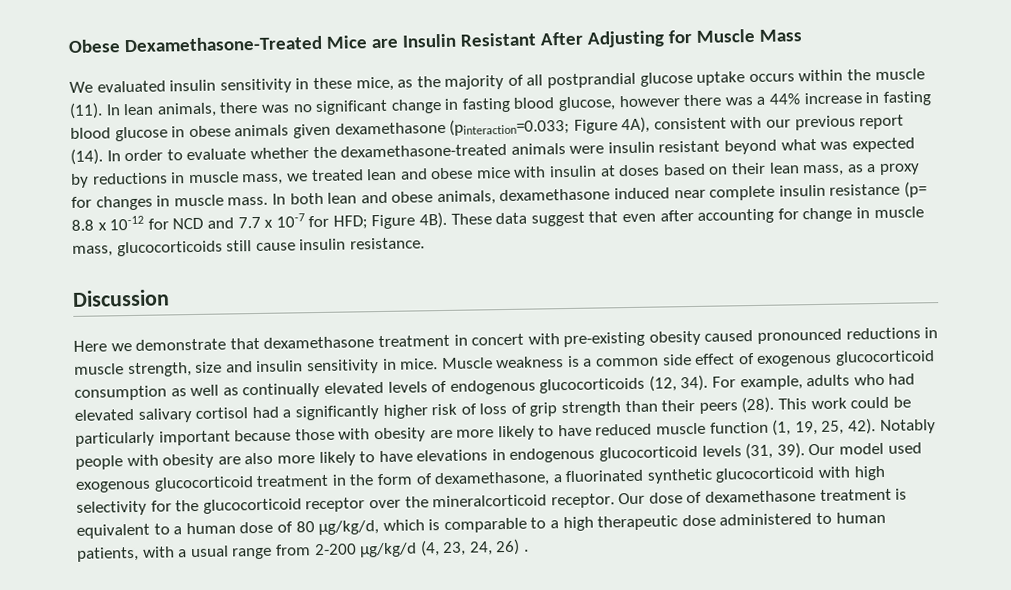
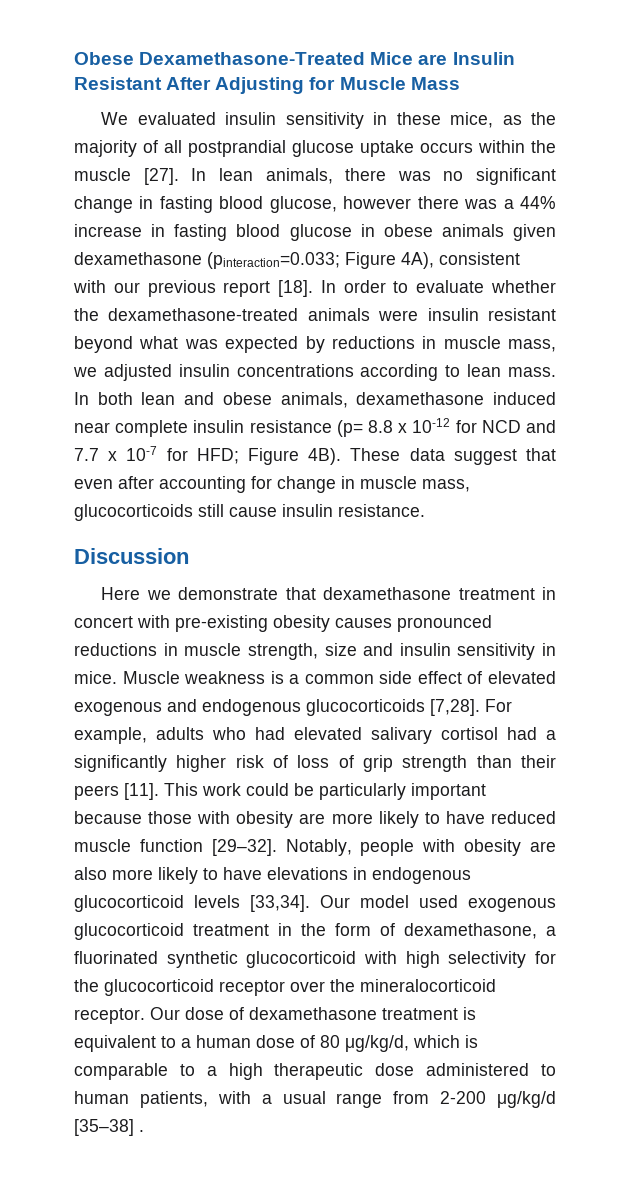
- We evaluated insulin sensitivity in these mice, as the majority of all postprandial glucose uptake occurs within the muscle (11).
+ We evaluated insulin sensitivity in these mice, as the majority of all postprandial glucose uptake occurs within the muscle [27].
- In lean animals, there was no significant change in fasting blood glucose, however there was a 44% increase in fasting blood glucose in obese animals given dexamethasone (pinteraction=0.033; Figure 4A), consistent with our previous report (14).
+ In lean animals, there was no significant change in fasting blood glucose, however there was a 44% increase in fasting blood glucose in obese animals given dexamethasone (pinteraction=0.033; Figure 4A), consistent with our previous report [18].
- In order to evaluate whether the dexamethasone-treated animals were insulin resistant beyond what was expected by reductions in muscle mass, we treated lean and obese mice with insulin at doses based on their lean mass, as a proxy for changes in muscle mass.
+ In order to evaluate whether the dexamethasone-treated animals were insulin resistant beyond what was expected by reductions in muscle mass, we adjusted insulin concentrations according to lean mass.
- Here we demonstrate that dexamethasone treatment in concert with pre-existing obesity caused pronounced reductions in muscle strength, size and insulin sensitivity in mice.
+ Here we demonstrate that dexamethasone treatment in concert with pre-existing obesity causes pronounced reductions in muscle strength, size and insulin sensitivity in mice.
- Muscle weakness is a common side effect of exogenous glucocorticoid consumption as well as continually elevated levels of endogenous glucocorticoids (12, 34).
+ Muscle weakness is a common side effect of elevated exogenous and endogenous glucocorticoids [7,28].
- For example, adults who had elevated salivary cortisol had a significantly higher risk of loss of grip strength than their peers (28).
+ For example, adults who had elevated salivary cortisol had a significantly higher risk of loss of grip strength than their peers [11].
- This work could be particularly important because those with obesity are more likely to have reduced muscle function (1, 19, 25, 42). Notably people with obesity are also more likely to have elevations in endogenous glucocorticoid levels (31, 39).
+ This work could be particularly important because those with obesity are more likely to have reduced muscle function [29–32]. Notably, people with obesity are also more likely to have elevations in endogenous glucocorticoid levels [33,34].
- Our model used exogenous glucocorticoid treatment in the form of dexamethasone, a fluorinated synthetic glucocorticoid with high selectivity for the glucocorticoid receptor over the mineralcorticoid receptor.
+ Our model used exogenous glucocorticoid treatment in the form of dexamethasone, a fluorinated synthetic glucocorticoid with high selectivity for the glucocorticoid receptor over the mineralocorticoid receptor.
- Our dose of dexamethasone treatment is equivalent to a human dose of 80 μg/kg/d, which is comparable to a high therapeutic dose administered to human patients, with a usual range from 2-200 μg/kg/d (4, 23, 24, 26) .
+ Our dose of dexamethasone treatment is equivalent to a human dose of 80 μg/kg/d, which is comparable to a high therapeutic dose administered to human patients, with a usual range from 2-200 μg/kg/d [35–38] .

